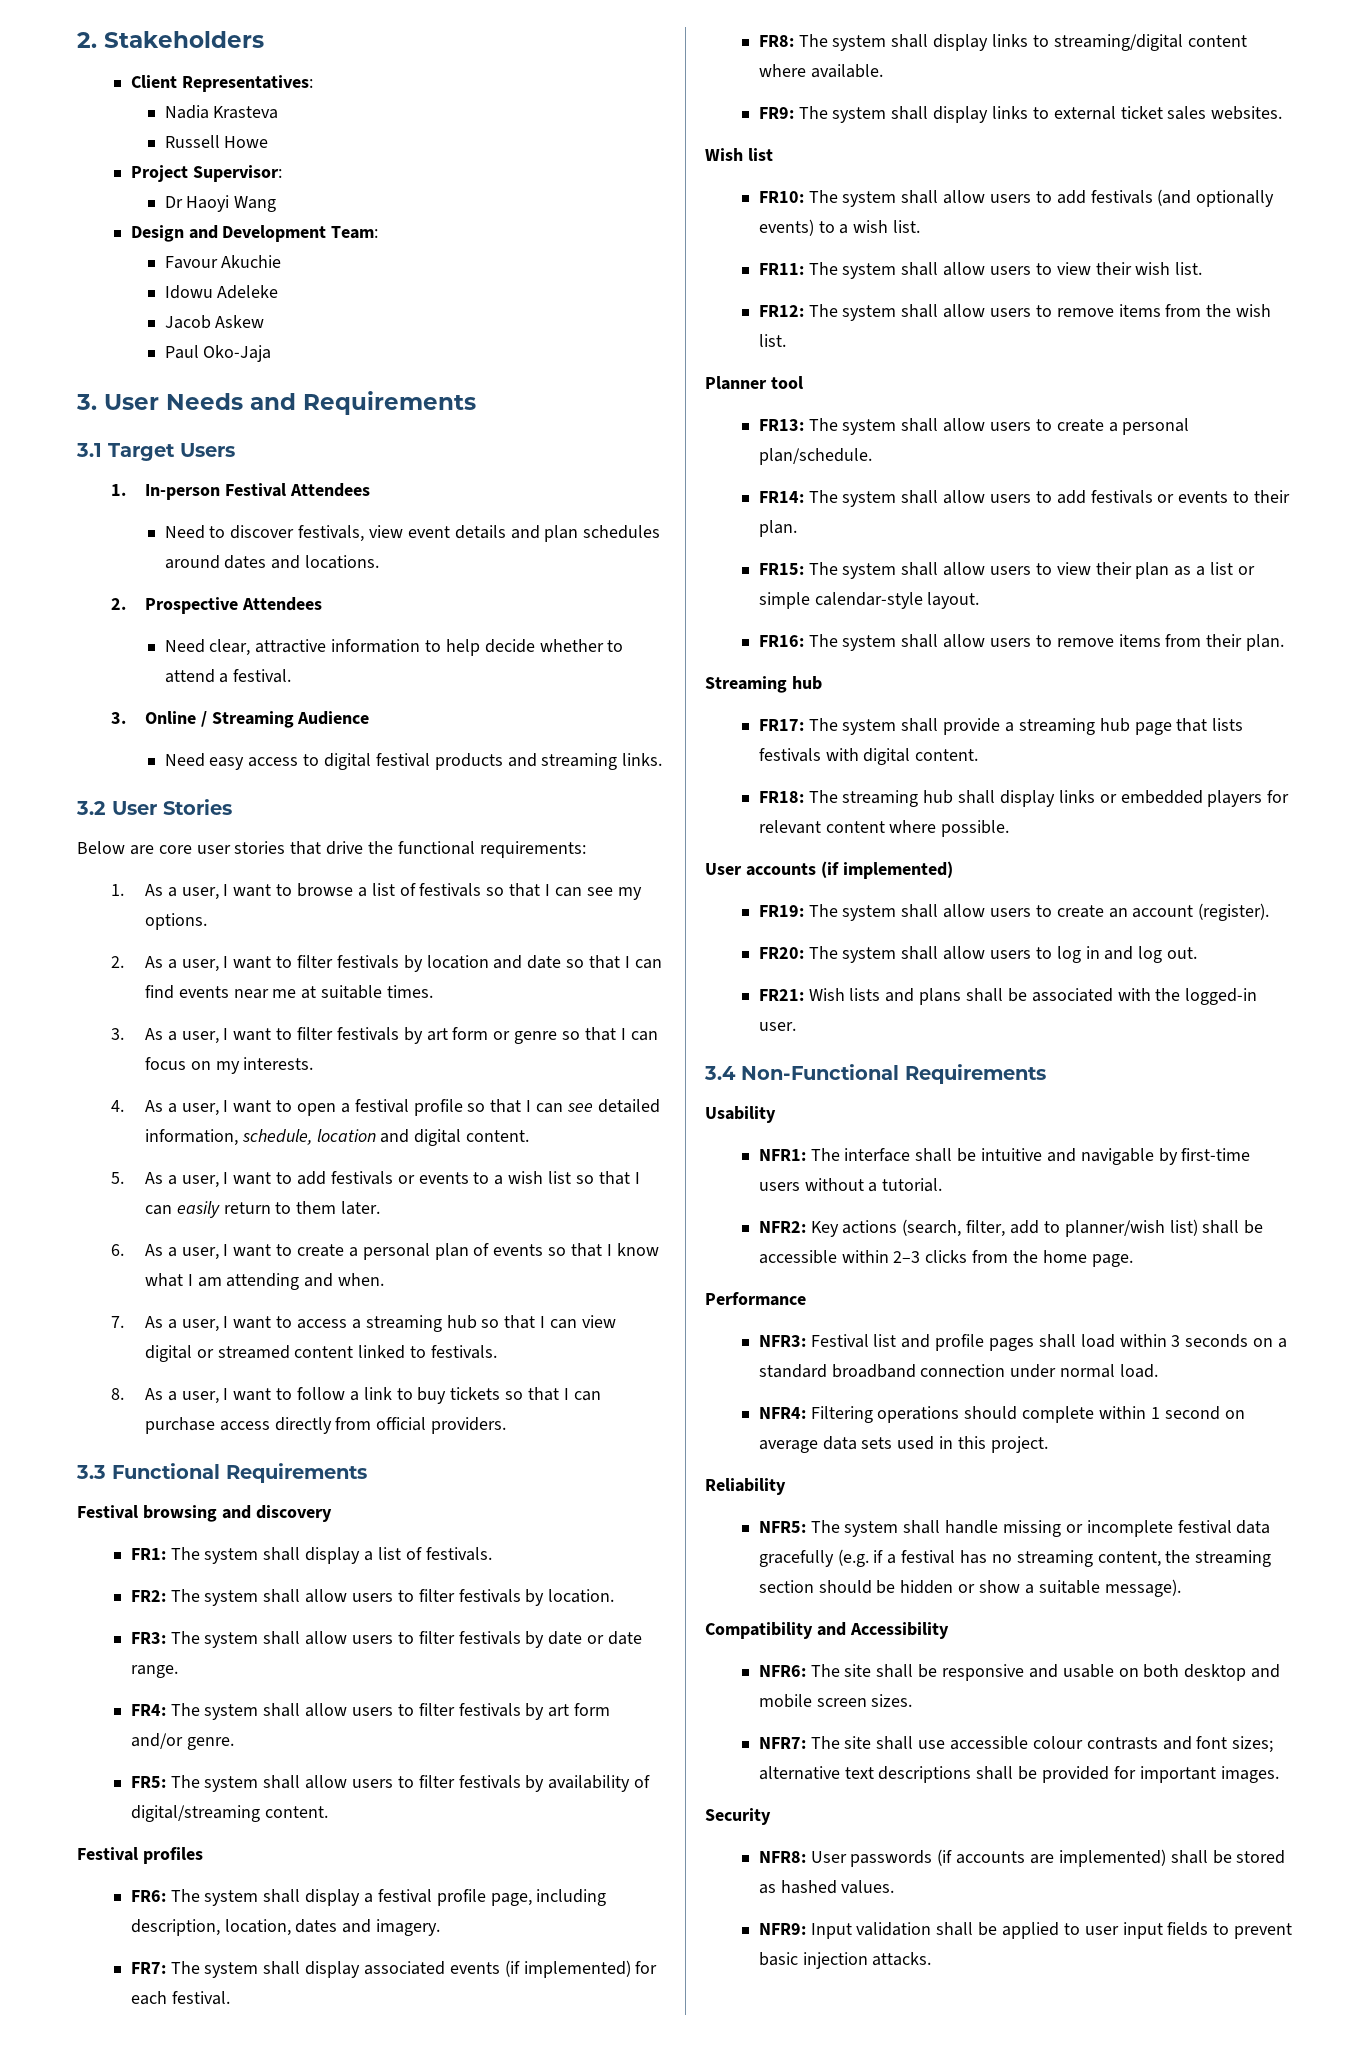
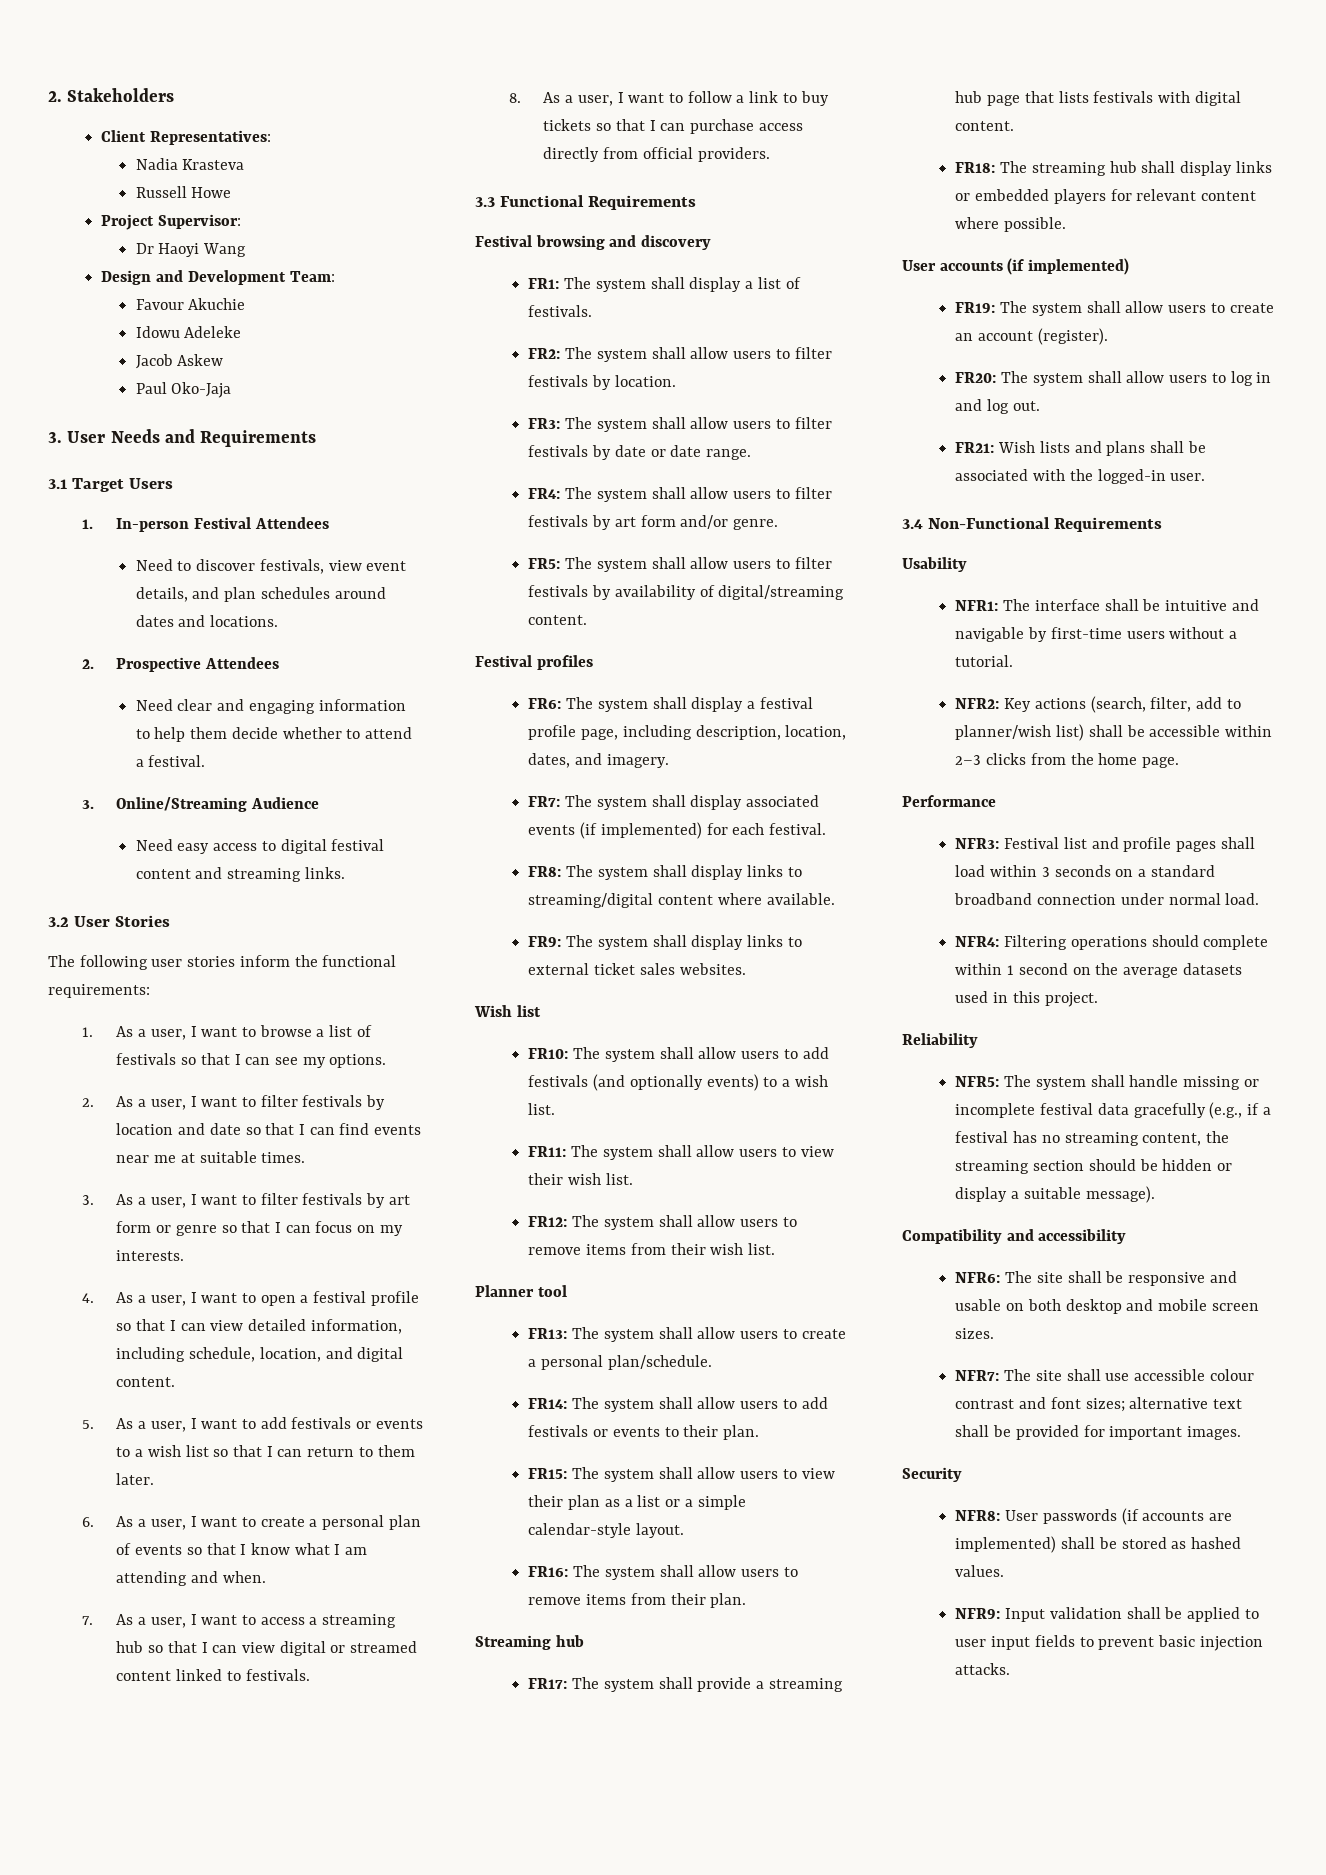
- Need to discover festivals, view event details and plan schedules around dates and locations.
+ Need to discover festivals, view event details, and plan schedules around dates and locations.
- Need clear, attractive information to help decide whether to attend a festival.
+ Need clear and engaging information to help them decide whether to attend a festival.
- 3. Online / Streaming Audience
+ 3. Online/Streaming Audience
- Need easy access to digital festival products and streaming links.
+ Need easy access to digital festival content and streaming links.
- Below are core user stories that drive the functional requirements:
+ The following user stories inform the functional requirements:
- 4. As a user, I want to open a festival profile so that I can see detailed information, schedule, location and digital content.
+ 4. As a user, I want to open a festival profile so that I can view detailed information, including schedule, location, and digital content.
- 5. As a user, I want to add festivals or events to a wish list so that I can easily return to them later.
+ 5. As a user, I want to add festivals or events to a wish list so that I can return to them later.
- FR6: The system shall display a festival profile page, including description, location, dates and imagery.
+ FR6: The system shall display a festival profile page, including description, location, dates, and imagery.
- FR12: The system shall allow users to remove items from the wish list.
+ FR12: The system shall allow users to remove items from their wish list.
- FR15: The system shall allow users to view their plan as a list or simple calendar-style layout.
+ FR15: The system shall allow users to view their plan as a list or a simple calendar-style layout.
- NFR4: Filtering operations should complete within 1 second on average data sets used in this project.
+ NFR4: Filtering operations should complete within 1 second on the average datasets used in this project.
- NFR5: The system shall handle missing or incomplete festival data gracefully (e.g. if a festival has no streaming content, the streaming section should be hidden or show a suitable message).
+ NFR5: The system shall handle missing or incomplete festival data gracefully (e.g., if a festival has no streaming content, the streaming section should be hidden or display a suitable message).
- Compatibility and Accessibility
+ Compatibility and accessibility
- NFR7: The site shall use accessible colour contrasts and font sizes; alternative text descriptions shall be provided for important images.
+ NFR7: The site shall use accessible colour contrast and font sizes; alternative text shall be provided for important images.

